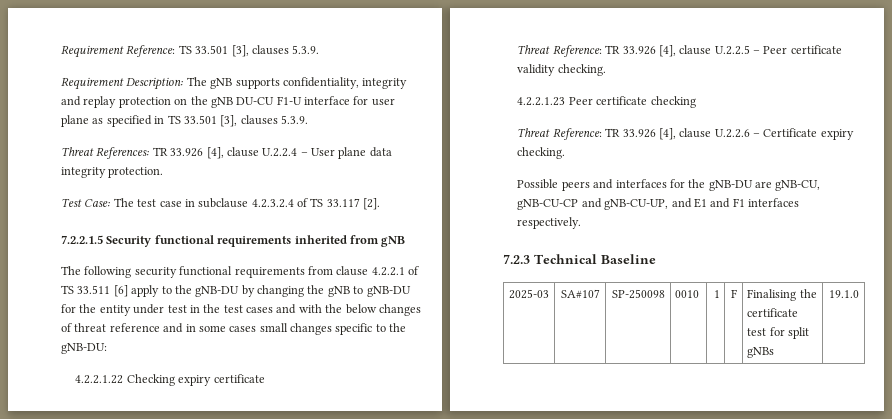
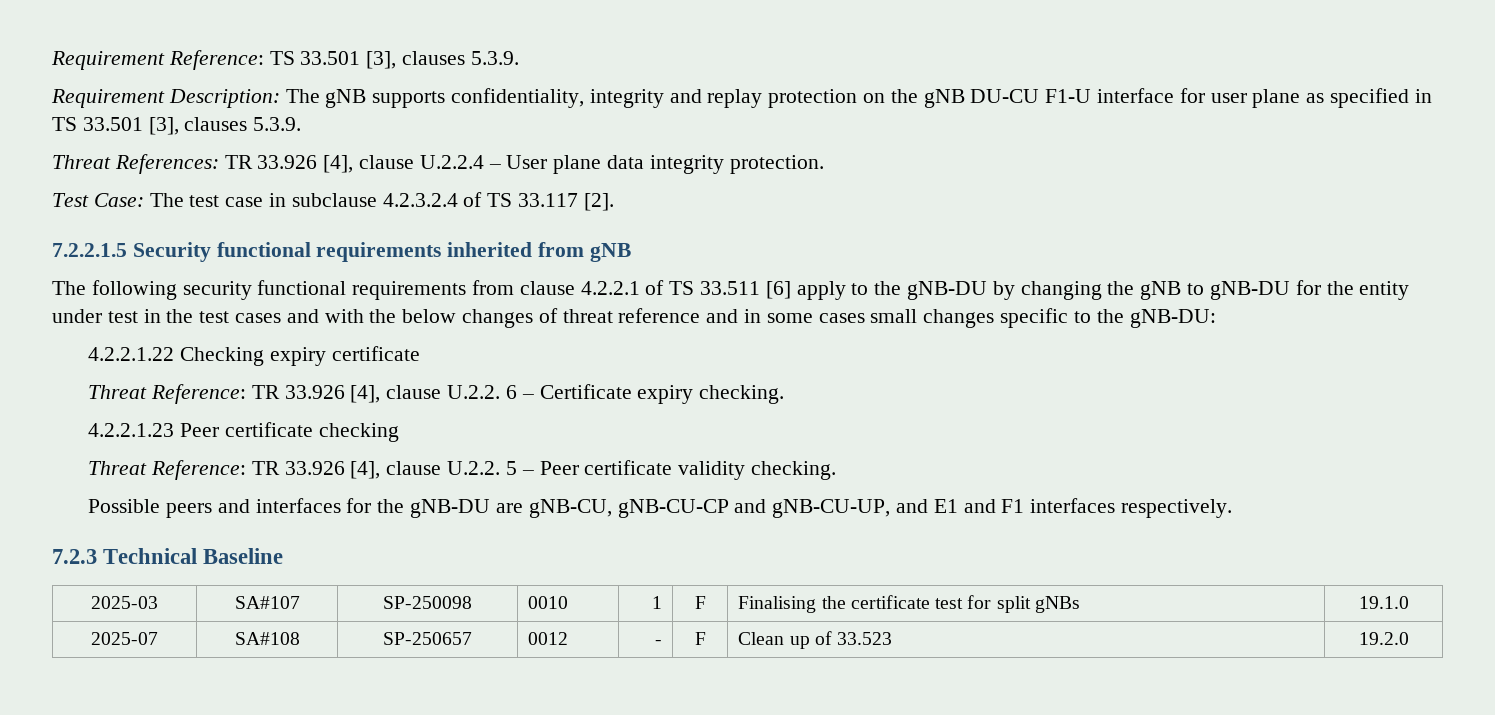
- Threat Reference: TR 33.926 [4], clause U.2.2.5 – Peer certificate validity checking.
+ Threat Reference: TR 33.926 [4], clause U.2.2. 6 – Certificate expiry checking.
- Threat Reference: TR 33.926 [4], clause U.2.2.6 – Certificate expiry checking.
+ Threat Reference: TR 33.926 [4], clause U.2.2. 5 – Peer certificate validity checking.
+ 2025-07 | SA#108 | SP-250657 | 0012 | - | F | Clean up of 33.523 | 19.2.0

